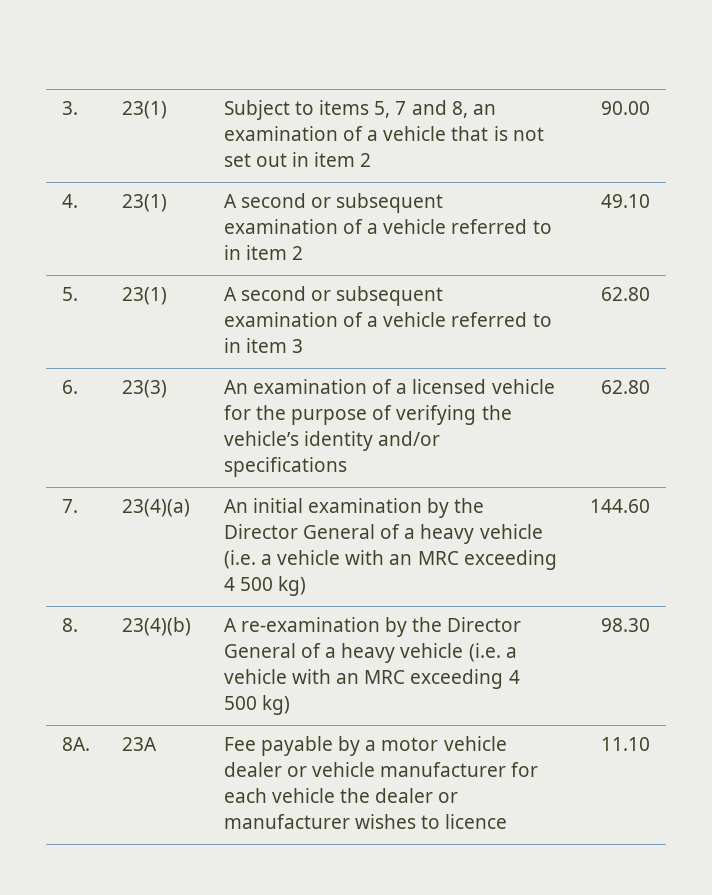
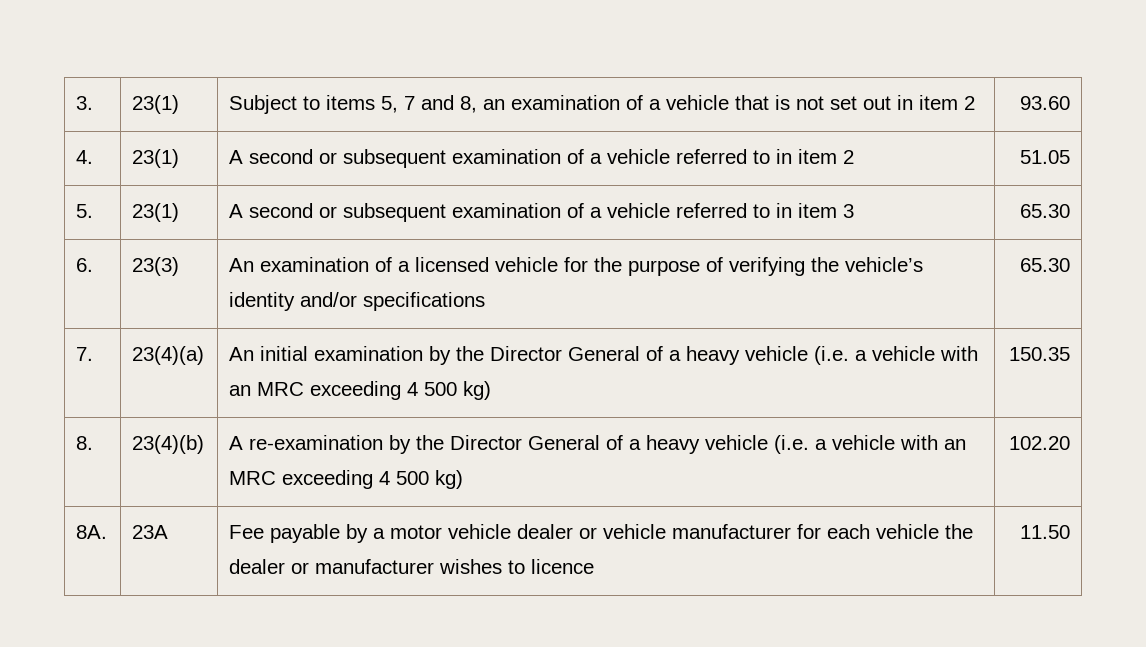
- 3. | 23(1) | Subject to items 5, 7 and 8, an examination of a vehicle that is not set out in item 2 | 90.00
+ 3. | 23(1) | Subject to items 5, 7 and 8, an examination of a vehicle that is not set out in item 2 | 93.60
- 4. | 23(1) | A second or subsequent examination of a vehicle referred to in item 2 | 49.10
+ 4. | 23(1) | A second or subsequent examination of a vehicle referred to in item 2 | 51.05
- 5. | 23(1) | A second or subsequent examination of a vehicle referred to in item 3 | 62.80
+ 5. | 23(1) | A second or subsequent examination of a vehicle referred to in item 3 | 65.30
- 6. | 23(3) | An examination of a licensed vehicle for the purpose of verifying the vehicle’s identity and/or specifications | 62.80
+ 6. | 23(3) | An examination of a licensed vehicle for the purpose of verifying the vehicle’s identity and/or specifications | 65.30
- 7. | 23(4)(a) | An initial examination by the Director General of a heavy vehicle (i.e. a vehicle with an MRC exceeding 4 500 kg) | 144.60
+ 7. | 23(4)(a) | An initial examination by the Director General of a heavy vehicle (i.e. a vehicle with an MRC exceeding 4 500 kg) | 150.35
- 8. | 23(4)(b) | A re-examination by the Director General of a heavy vehicle (i.e. a vehicle with an MRC exceeding 4 500 kg) | 98.30
+ 8. | 23(4)(b) | A re-examination by the Director General of a heavy vehicle (i.e. a vehicle with an MRC exceeding 4 500 kg) | 102.20
- 8A. | 23A | Fee payable by a motor vehicle dealer or vehicle manufacturer for each vehicle the dealer or manufacturer wishes to licence | 11.10
+ 8A. | 23A | Fee payable by a motor vehicle dealer or vehicle manufacturer for each vehicle the dealer or manufacturer wishes to licence | 11.50

